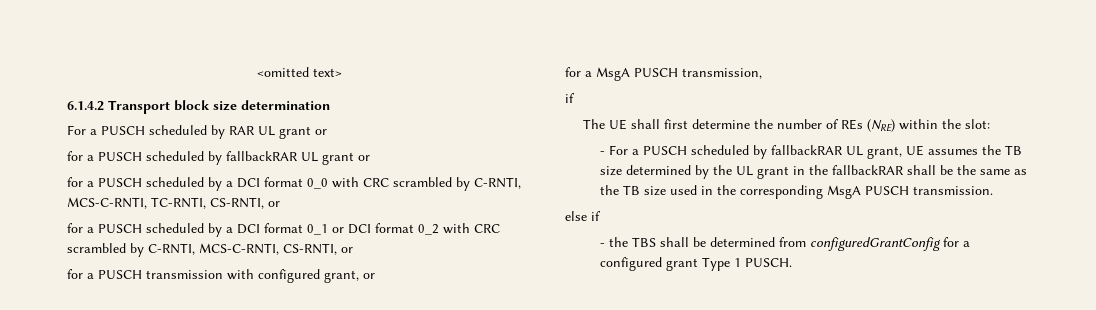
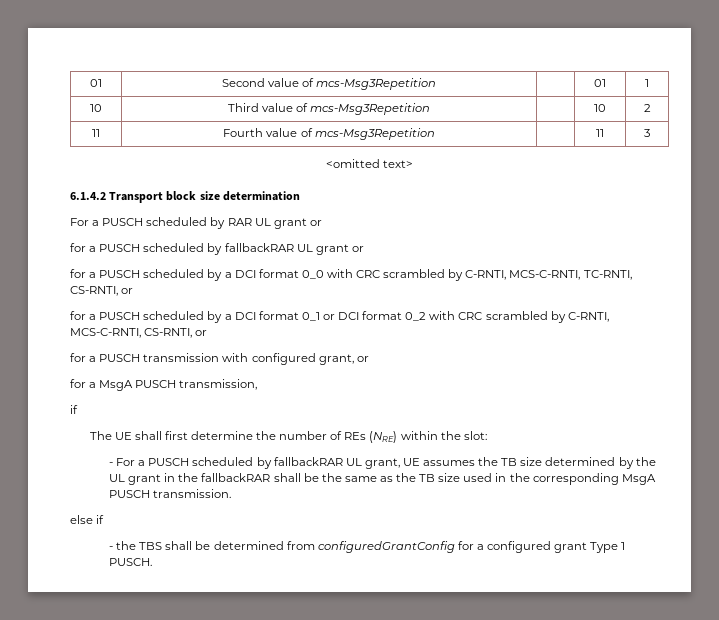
+ 01 | Second value of mcs-Msg3Repetition | | 01 | 1
+ 10 | Third value of mcs-Msg3Repetition | | 10 | 2
+ 11 | Fourth value of mcs-Msg3Repetition | | 11 | 3

